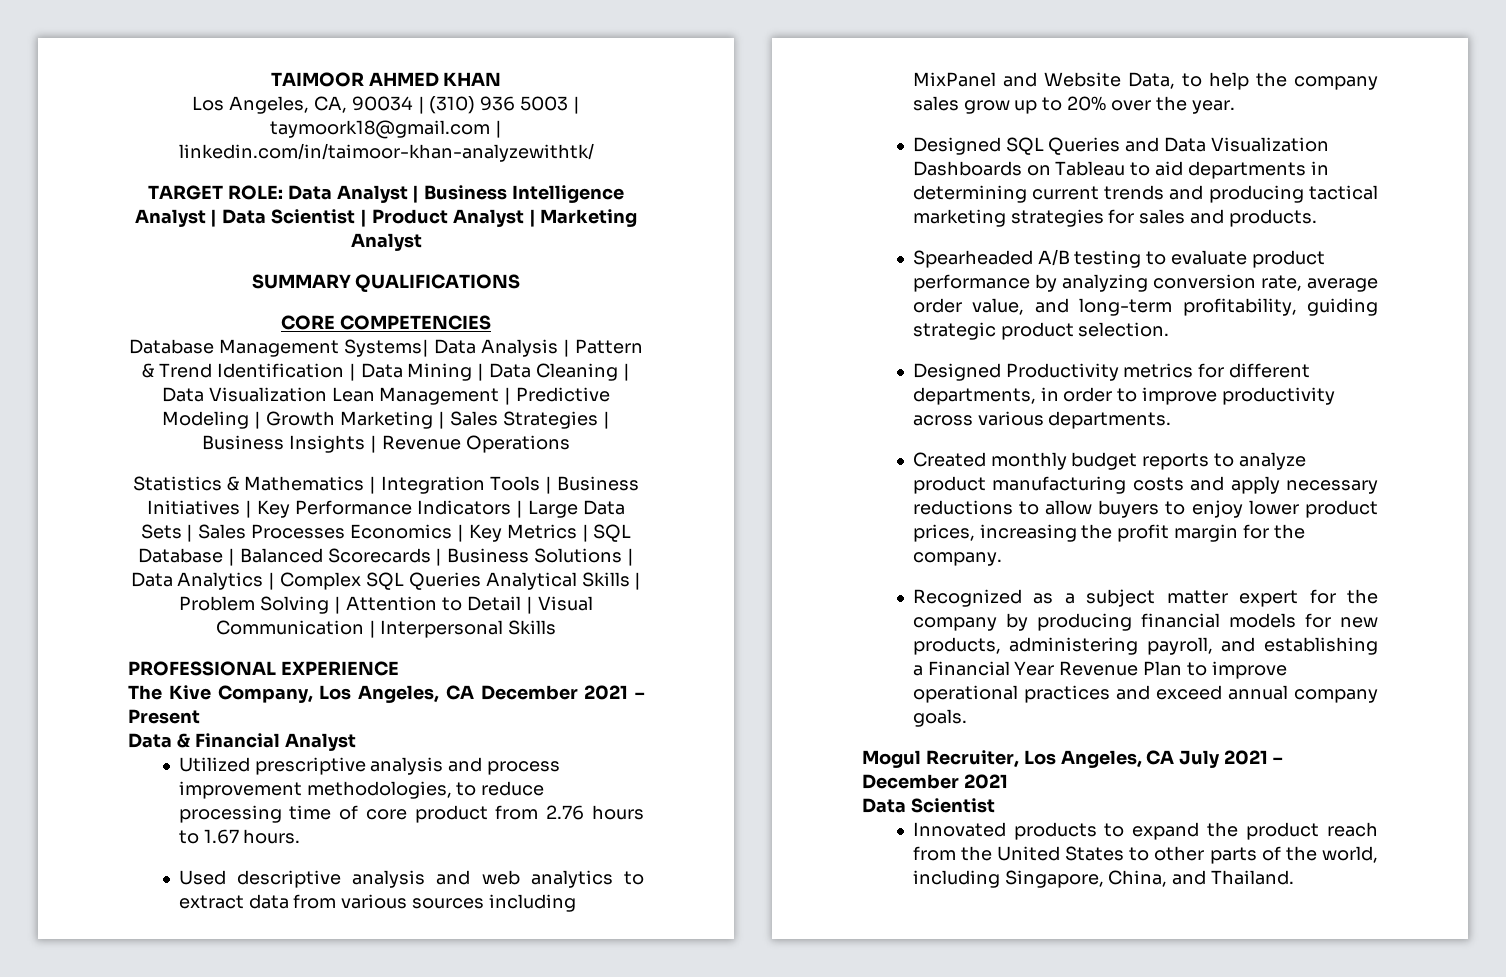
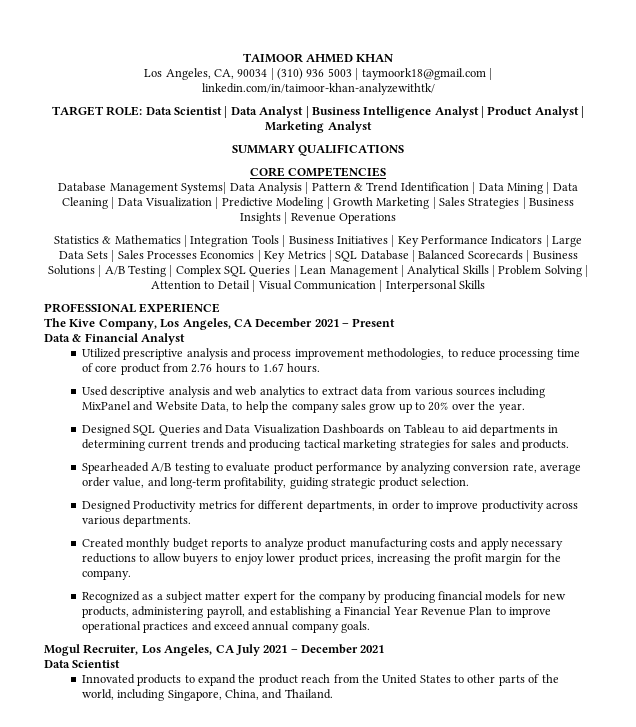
- TARGET ROLE: Data Analyst | Business Intelligence Analyst | Data Scientist | Product Analyst | Marketing Analyst
+ TARGET ROLE: Data Scientist | Data Analyst | Business Intelligence Analyst | Product Analyst | Marketing Analyst
- Database Management Systems| Data Analysis | Pattern & Trend Identification | Data Mining | Data Cleaning | Data Visualization Lean Management | Predictive Modeling | Growth Marketing | Sales Strategies | Business Insights | Revenue Operations
+ Database Management Systems| Data Analysis | Pattern & Trend Identification | Data Mining | Data Cleaning | Data Visualization | Predictive Modeling | Growth Marketing | Sales Strategies | Business Insights | Revenue Operations
- Statistics & Mathematics | Integration Tools | Business Initiatives | Key Performance Indicators | Large Data Sets | Sales Processes Economics | Key Metrics | SQL Database | Balanced Scorecards | Business Solutions | Data Analytics | Complex SQL Queries Analytical Skills | Problem Solving | Attention to Detail | Visual Communication | Interpersonal Skills
+ Statistics & Mathematics | Integration Tools | Business Initiatives | Key Performance Indicators | Large Data Sets | Sales Processes Economics | Key Metrics | SQL Database | Balanced Scorecards | Business Solutions | A/B Testing | Complex SQL Queries | Lean Management | Analytical Skills | Problem Solving | Attention to Detail | Visual Communication | Interpersonal Skills

